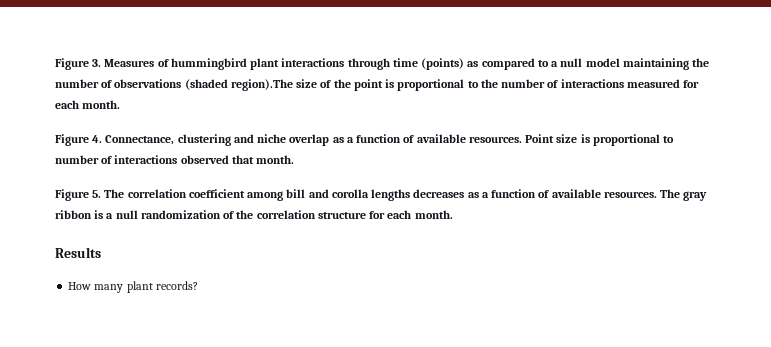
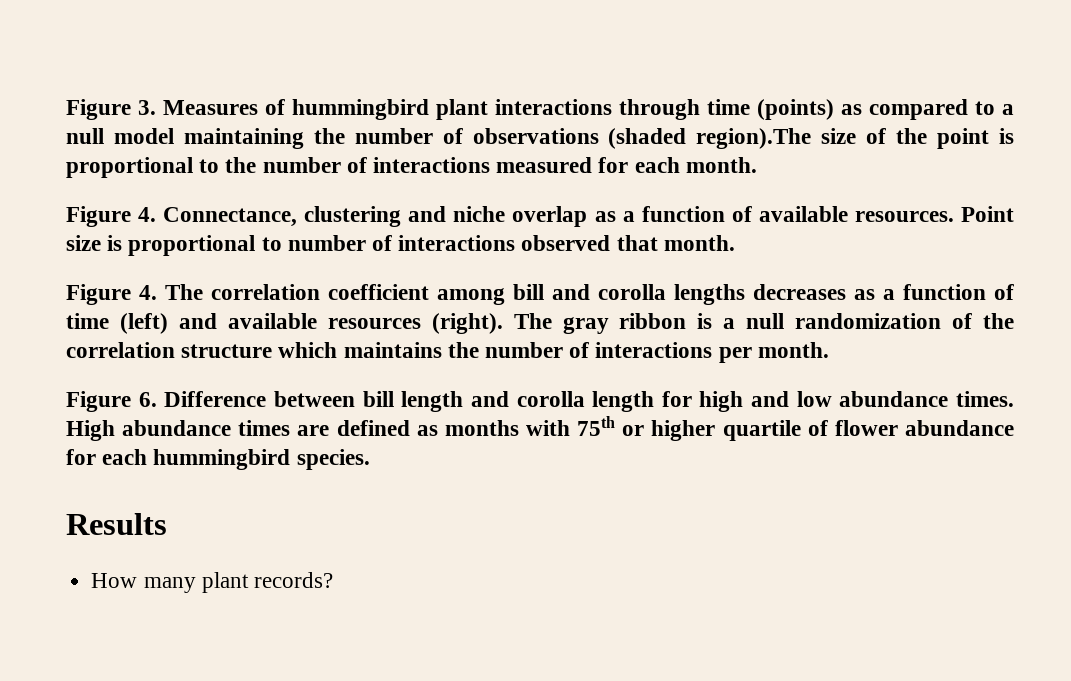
- Figure 5. The correlation coefficient among bill and corolla lengths decreases as a function of available resources.
+ Figure 4. The correlation coefficient among bill and corolla lengths decreases as a function of time (left) and available resources (right).
- The gray ribbon is a null randomization of the correlation structure for each month.
+ The gray ribbon is a null randomization of the correlation structure which maintains the number of interactions per month.
+ Figure 6. Difference between bill length and corolla length for high and low abundance times. High abundance times are defined as months with 75th or higher quartile of flower abundance for each hummingbird species.

